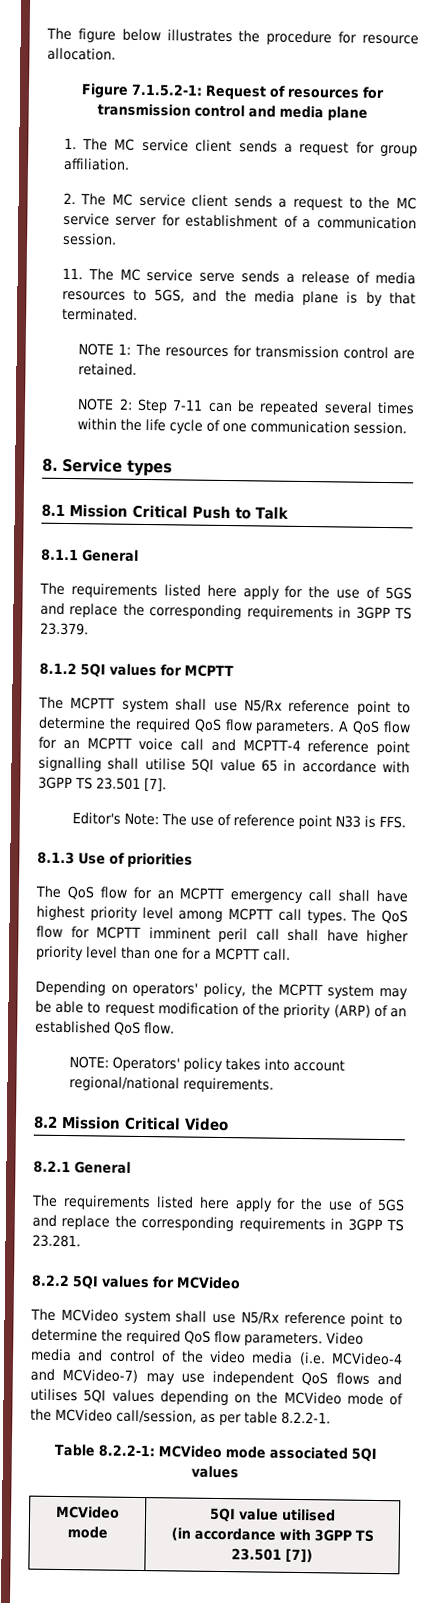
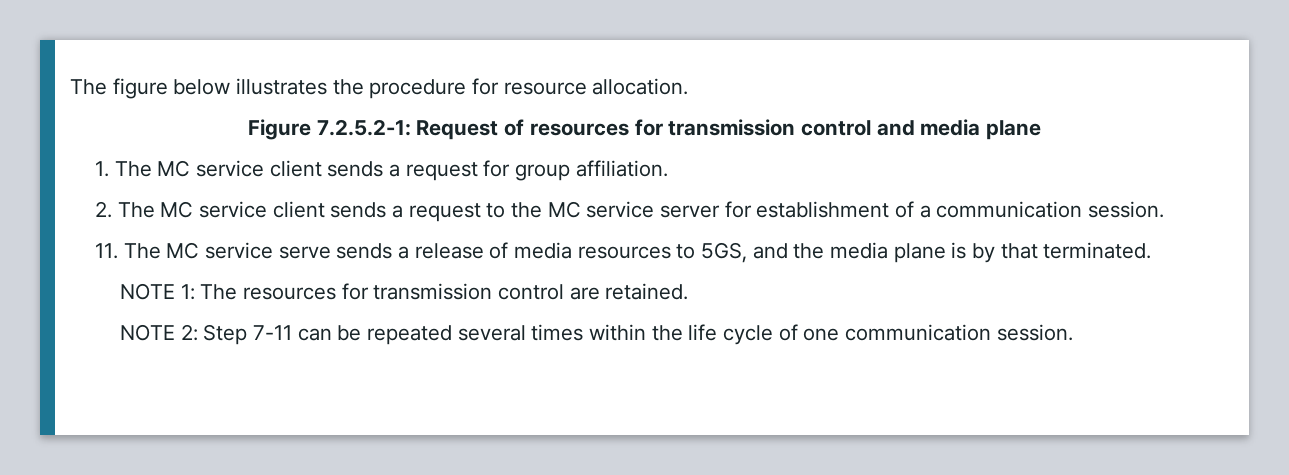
- Figure 7.1.5.2-1: Request of resources for transmission control and media plane
+ Figure 7.2.5.2-1: Request of resources for transmission control and media plane
- 8. Service types
- 8.1 Mission Critical Push to Talk
- 8.1.1 General
- The requirements listed here apply for the use of 5GS and replace the corresponding requirements in 3GPP TS 23.379.
- 8.1.2 5QI values for MCPTT
- The MCPTT system shall use N5/Rx reference point to determine the required QoS flow parameters. A QoS flow for an MCPTT voice call and MCPTT-4 reference point signalling shall utilise 5QI value 65 in accordance with 3GPP TS 23.501 [7].
- Editor's Note: The use of reference point N33 is FFS.
- 8.1.3 Use of priorities
- The QoS flow for an MCPTT emergency call shall have highest priority level among MCPTT call types. The QoS flow for MCPTT imminent peril call shall have higher priority level than one for a MCPTT call.
- Depending on operators' policy, the MCPTT system may be able to request modification of the priority (ARP) of an established QoS flow.
- NOTE: Operators' policy takes into account regional/national requirements.
- 8.2 Mission Critical Video
- 8.2.1 General
- The requirements listed here apply for the use of 5GS and replace the corresponding requirements in 3GPP TS 23.281.
- 8.2.2 5QI values for MCVideo
- The MCVideo system shall use N5/Rx reference point to determine the required QoS flow parameters. Video media and control of the video media (i.e. MCVideo-4 and MCVideo-7) may use independent QoS flows and utilises 5QI values depending on the MCVideo mode of the MCVideo call/session, as per table 8.2.2-1.
- Table 8.2.2-1: MCVideo mode associated 5QI values
- MCVideo mode | 5QI value utilised
- (in accordance with 3GPP TS 23.501 [7])

